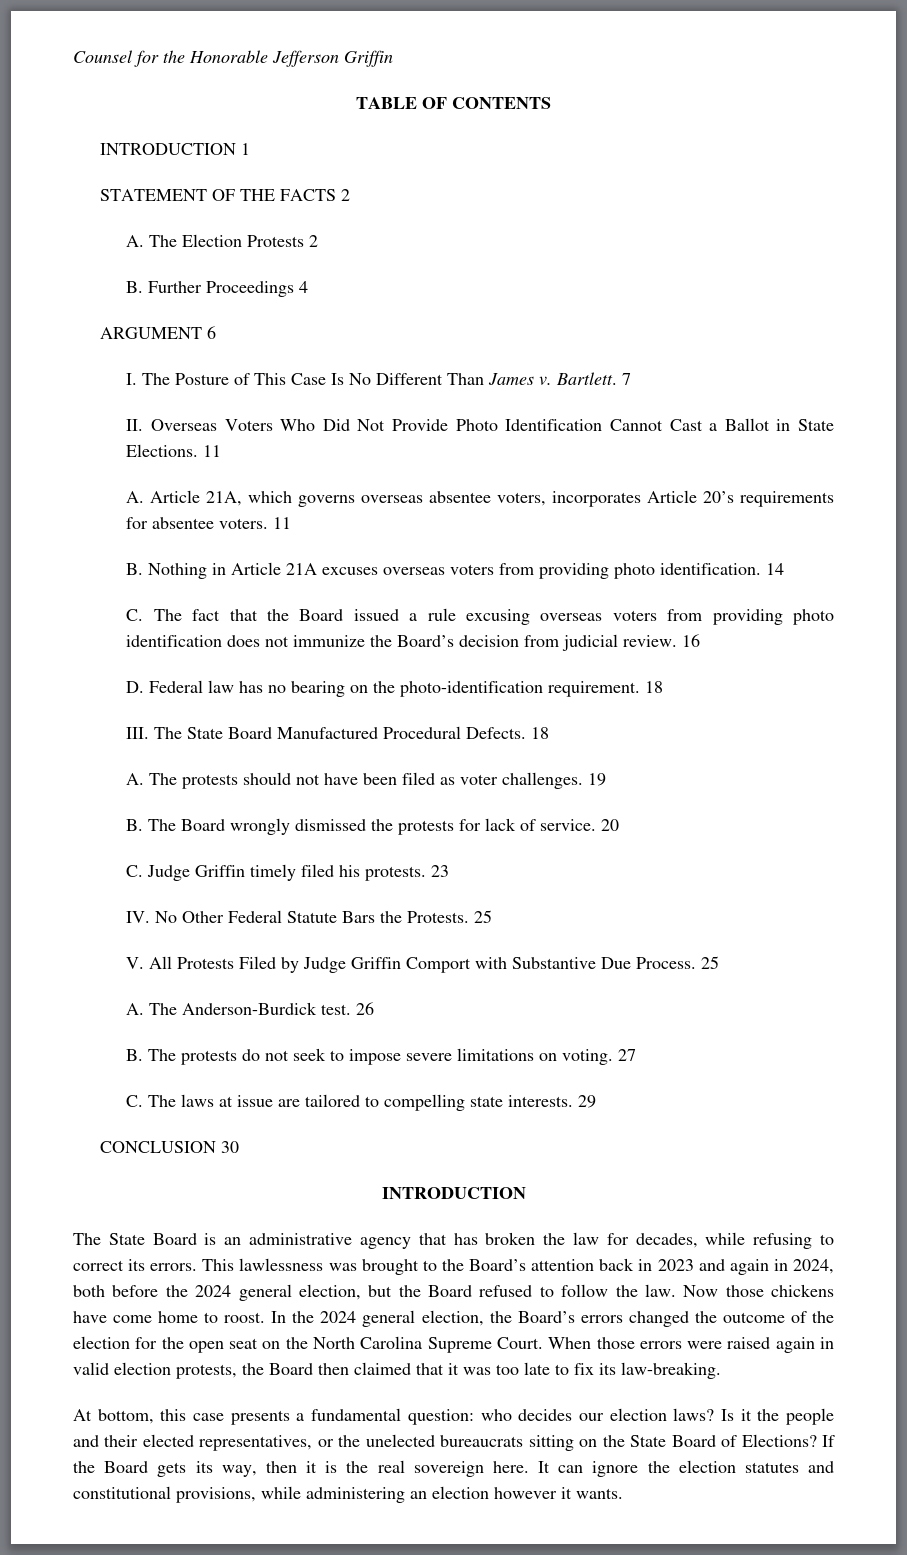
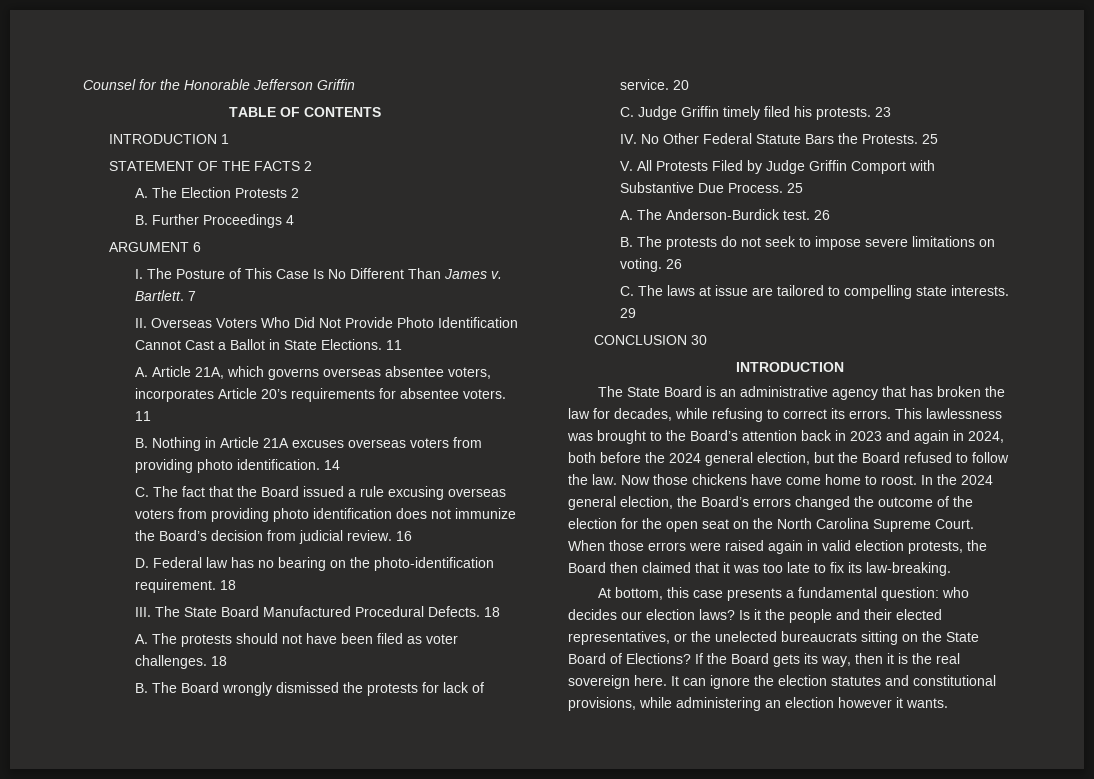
- A. The protests should not have been filed as voter challenges. 19
+ A. The protests should not have been filed as voter challenges. 18
- B. The protests do not seek to impose severe limitations on voting. 27
+ B. The protests do not seek to impose severe limitations on voting. 26

